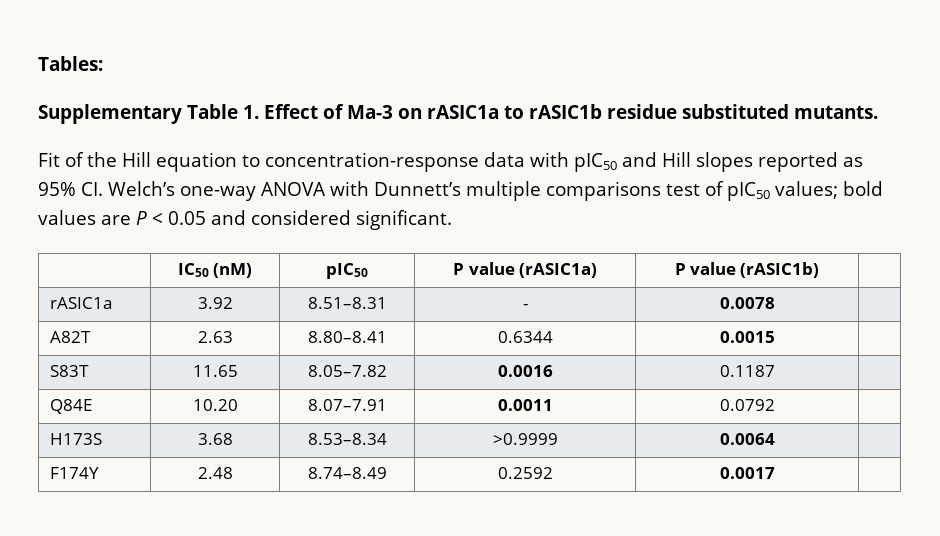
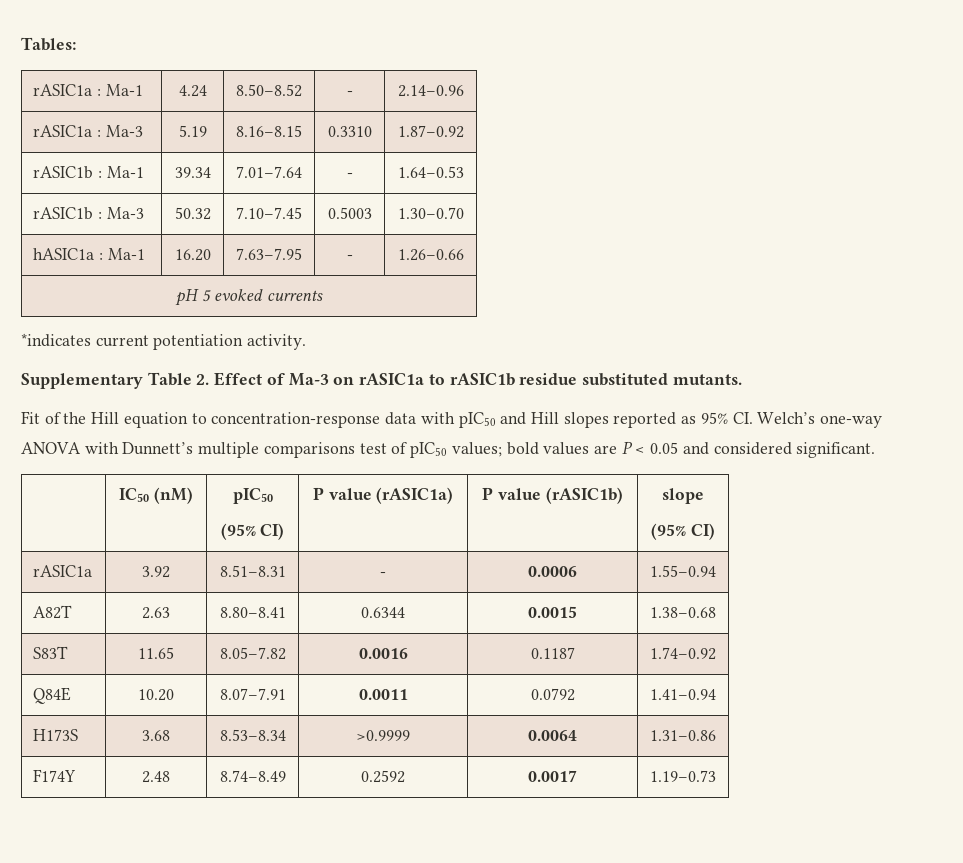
+ rASIC1a : Ma-1 | 4.24 | 8.50–8.52 | - | 2.14–0.96
+ rASIC1a : Ma-3 | 5.19 | 8.16–8.15 | 0.3310 | 1.87–0.92
+ rASIC1b : Ma-1 | 39.34 | 7.01–7.64 | - | 1.64–0.53
+ rASIC1b : Ma-3 | 50.32 | 7.10–7.45 | 0.5003 | 1.30–0.70
+ hASIC1a : Ma-1 | 16.20 | 7.63–7.95 | - | 1.26–0.66
+ pH 5 evoked currents
+ *indicates current potentiation activity.
- Supplementary Table 1. Effect of Ma-3 on rASIC1a to rASIC1b residue substituted mutants.
+ Supplementary Table 2. Effect of Ma-3 on rASIC1a to rASIC1b residue substituted mutants.
- | IC50 (nM) | pIC50 | P value (rASIC1a) | P value (rASIC1b) |
+ | IC50 (nM) | pIC50
+ (95% CI) | P value (rASIC1a) | P value (rASIC1b) | slope
+ (95% CI)
- rASIC1a | 3.92 | 8.51–8.31 | - | 0.0078 |
+ rASIC1a | 3.92 | 8.51–8.31 | - | 0.0006 | 1.55–0.94
- A82T | 2.63 | 8.80–8.41 | 0.6344 | 0.0015 |
+ A82T | 2.63 | 8.80–8.41 | 0.6344 | 0.0015 | 1.38–0.68
- S83T | 11.65 | 8.05–7.82 | 0.0016 | 0.1187 |
+ S83T | 11.65 | 8.05–7.82 | 0.0016 | 0.1187 | 1.74–0.92
- Q84E | 10.20 | 8.07–7.91 | 0.0011 | 0.0792 |
+ Q84E | 10.20 | 8.07–7.91 | 0.0011 | 0.0792 | 1.41–0.94
- H173S | 3.68 | 8.53–8.34 | >0.9999 | 0.0064 |
+ H173S | 3.68 | 8.53–8.34 | >0.9999 | 0.0064 | 1.31–0.86
- F174Y | 2.48 | 8.74–8.49 | 0.2592 | 0.0017 |
+ F174Y | 2.48 | 8.74–8.49 | 0.2592 | 0.0017 | 1.19–0.73

